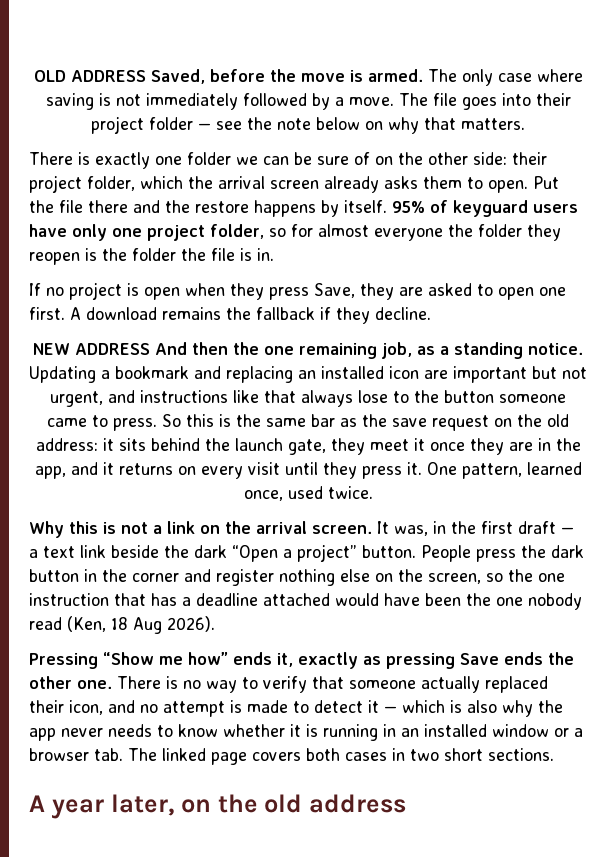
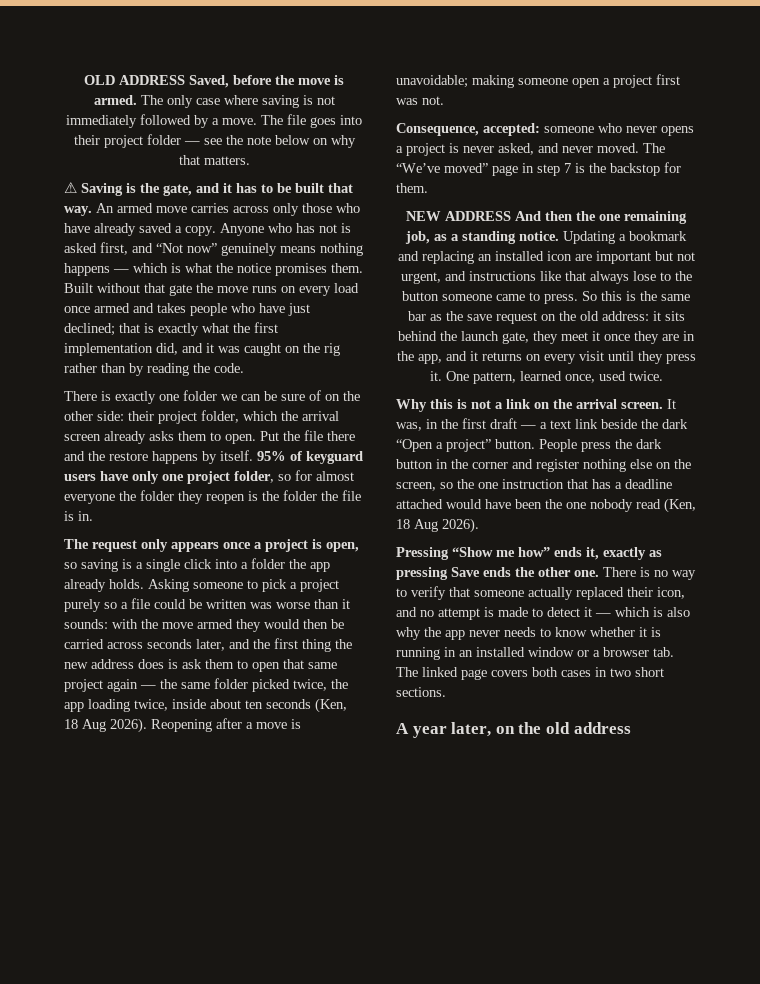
+ ⚠ Saving is the gate, and it has to be built that way. An armed move carries across only those who have already saved a copy. Anyone who has not is asked first, and “Not now” genuinely means nothing happens — which is what the notice promises them. Built without that gate the move runs on every load once armed and takes people who have just declined; that is exactly what the first implementation did, and it was caught on the rig rather than by reading the code.
- If no project is open when they press Save, they are asked to open one first. A download remains the fallback if they decline.
+ The request only appears once a project is open, so saving is a single click into a folder the app already holds. Asking someone to pick a project purely so a file could be written was worse than it sounds: with the move armed they would then be carried across seconds later, and the first thing the new address does is ask them to open that same project again — the same folder picked twice, the app loading twice, inside about ten seconds (Ken, 18 Aug 2026). Reopening after a move is unavoidable; making someone open a project first was not.
+ Consequence, accepted: someone who never opens a project is never asked, and never moved. The “We’ve moved” page in step 7 is the backstop for them.

